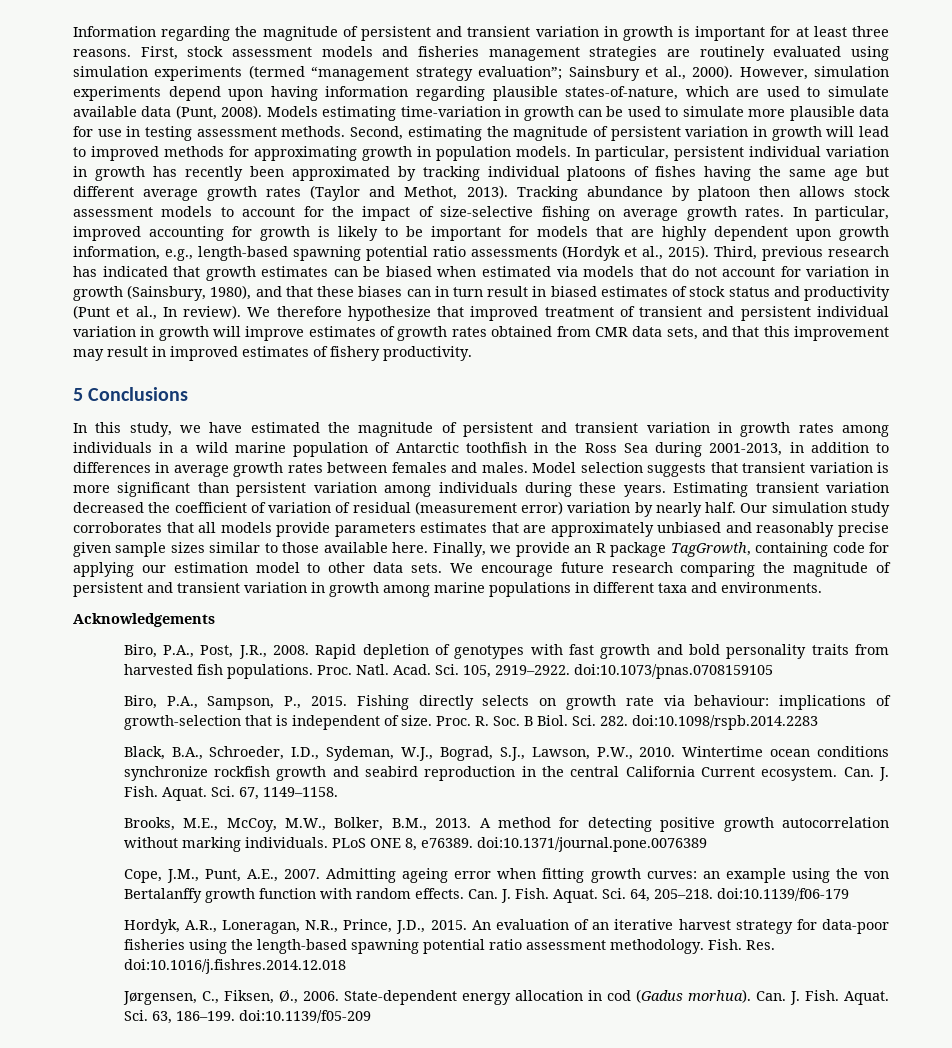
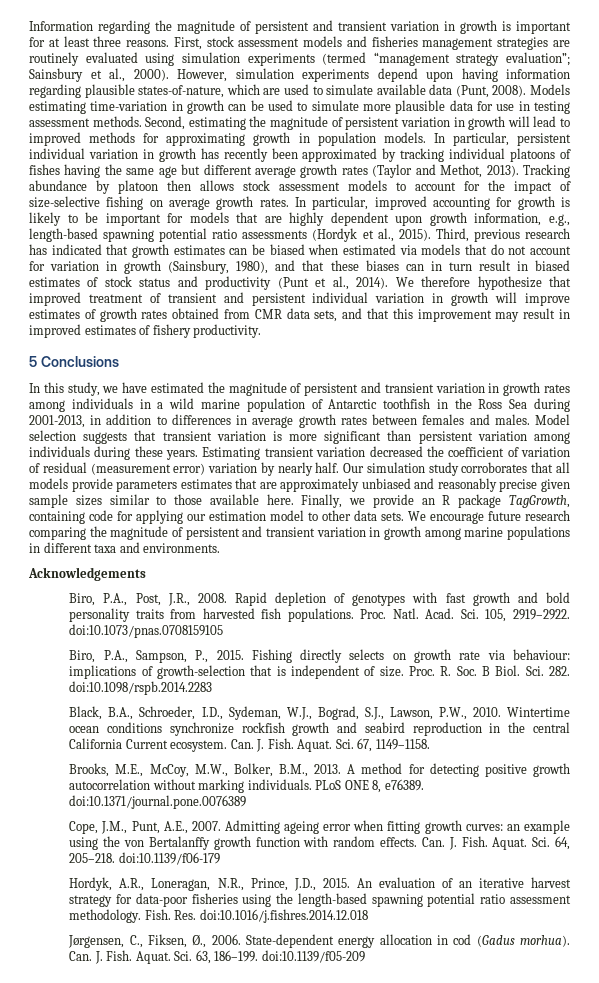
- Third, previous research has indicated that growth estimates can be biased when estimated via models that do not account for variation in growth (Sainsbury, 1980), and that these biases can in turn result in biased estimates of stock status and productivity (Punt et al., In review).
+ Third, previous research has indicated that growth estimates can be biased when estimated via models that do not account for variation in growth (Sainsbury, 1980), and that these biases can in turn result in biased estimates of stock status and productivity (Punt et al., 2014).

